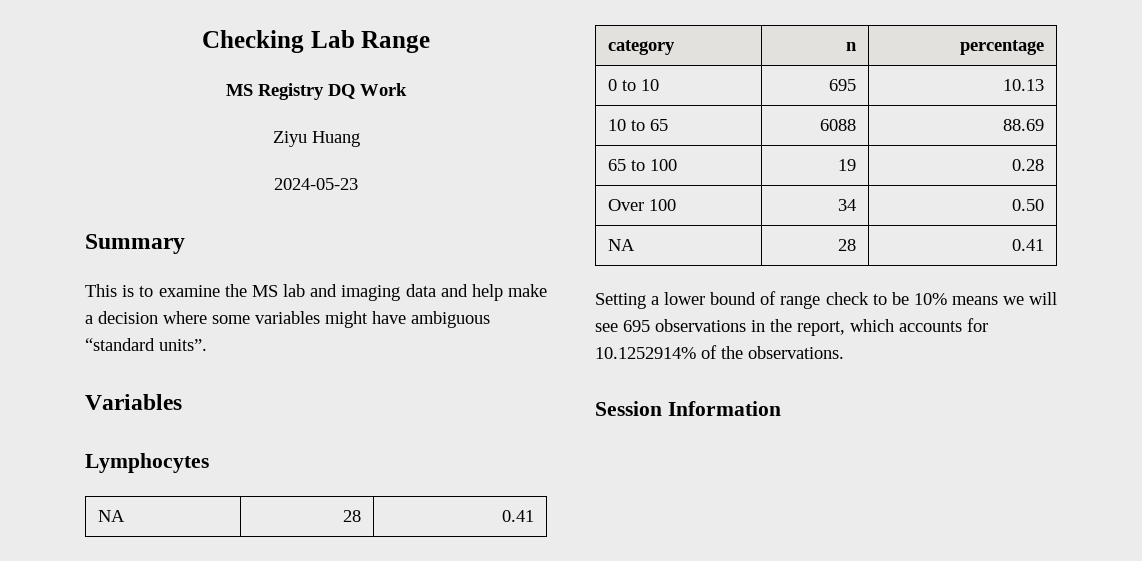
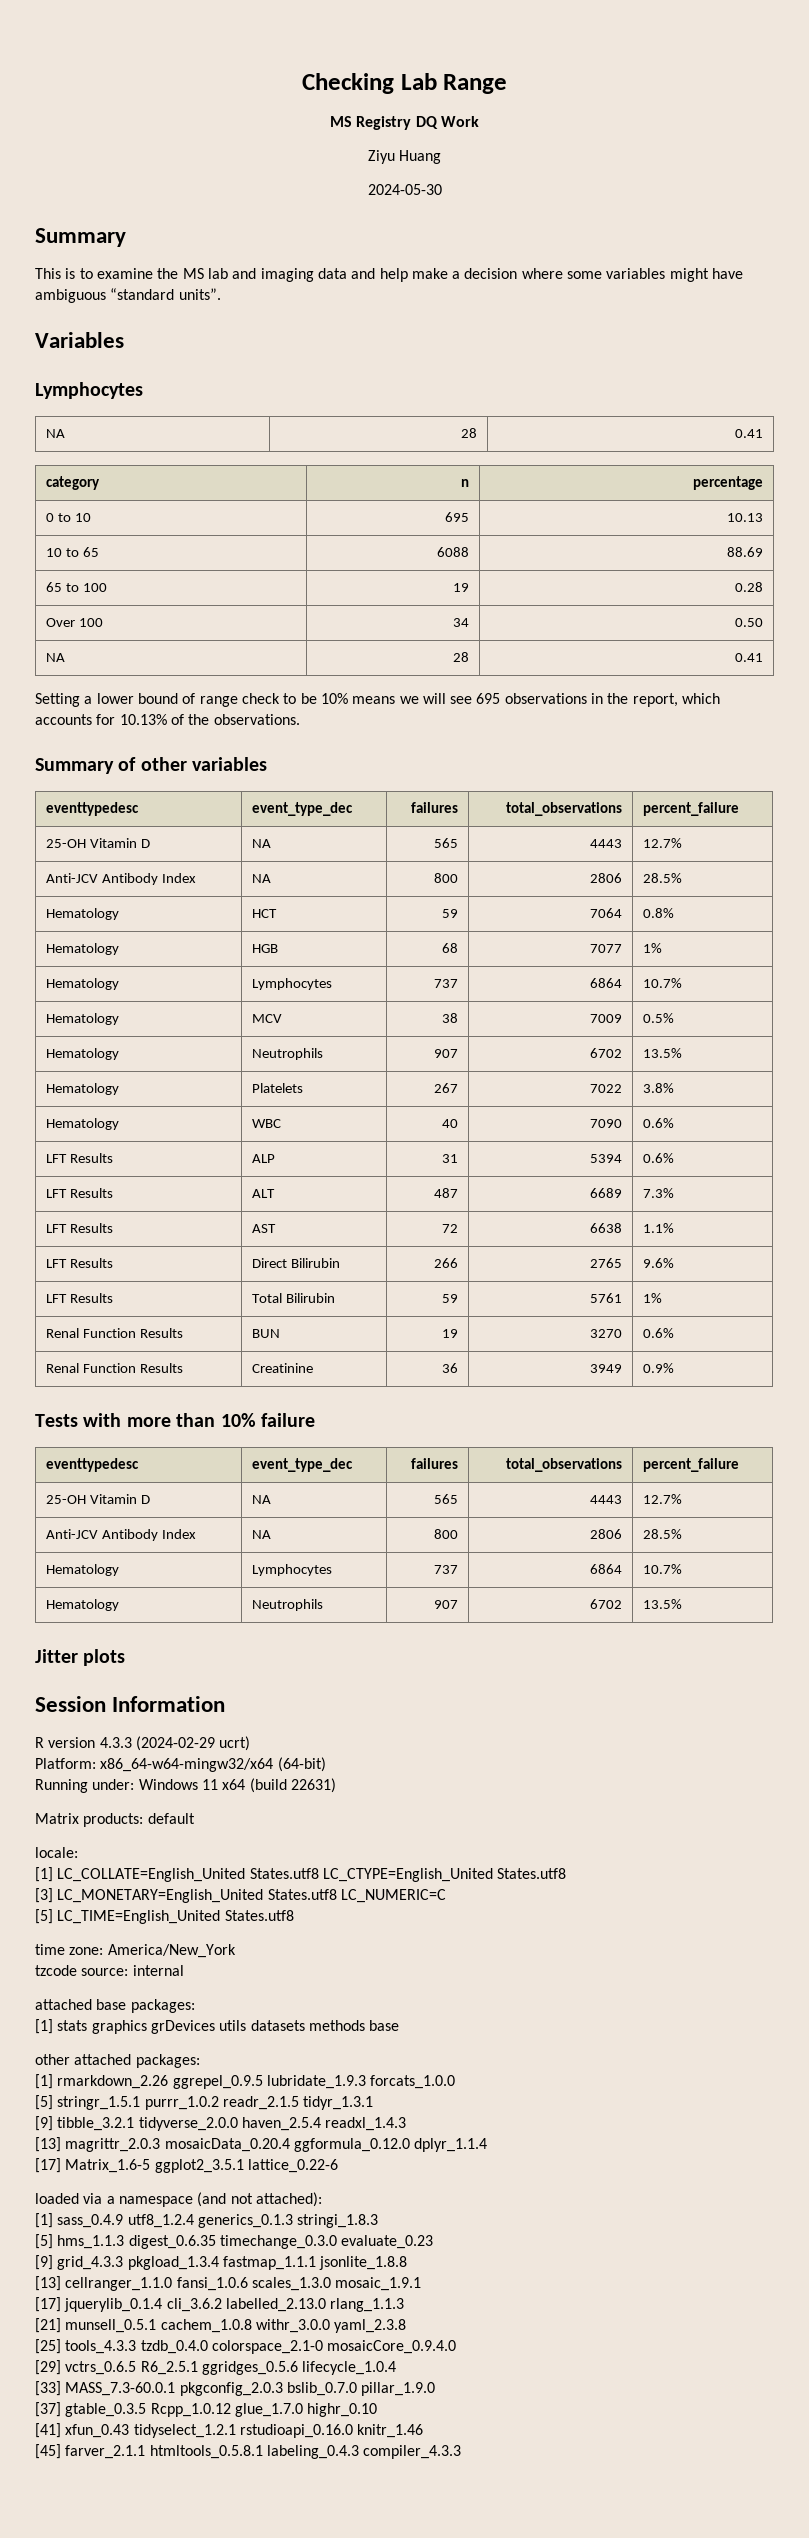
- 2024-05-23
+ 2024-05-30
- Setting a lower bound of range check to be 10% means we will see 695 observations in the report, which accounts for 10.1252914% of the observations.
+ Setting a lower bound of range check to be 10% means we will see 695 observations in the report, which accounts for 10.13% of the observations.
+ Summary of other variables
+ eventtypedesc | event_type_dec | failures | total_observations | percent_failure
+ 25-OH Vitamin D | NA | 565 | 4443 | 12.7%
+ Anti-JCV Antibody Index | NA | 800 | 2806 | 28.5%
+ Hematology | HCT | 59 | 7064 | 0.8%
+ Hematology | HGB | 68 | 7077 | 1%
+ Hematology | Lymphocytes | 737 | 6864 | 10.7%
+ Hematology | MCV | 38 | 7009 | 0.5%
+ Hematology | Neutrophils | 907 | 6702 | 13.5%
+ Hematology | Platelets | 267 | 7022 | 3.8%
+ Hematology | WBC | 40 | 7090 | 0.6%
+ LFT Results | ALP | 31 | 5394 | 0.6%
+ LFT Results | ALT | 487 | 6689 | 7.3%
+ LFT Results | AST | 72 | 6638 | 1.1%
+ LFT Results | Direct Bilirubin | 266 | 2765 | 9.6%
+ LFT Results | Total Bilirubin | 59 | 5761 | 1%
+ Renal Function Results | BUN | 19 | 3270 | 0.6%
+ Renal Function Results | Creatinine | 36 | 3949 | 0.9%
+ Tests with more than 10% failure
+ eventtypedesc | event_type_dec | failures | total_observations | percent_failure
+ 25-OH Vitamin D | NA | 565 | 4443 | 12.7%
+ Anti-JCV Antibody Index | NA | 800 | 2806 | 28.5%
+ Hematology | Lymphocytes | 737 | 6864 | 10.7%
+ Hematology | Neutrophils | 907 | 6702 | 13.5%
+ Jitter plots
  Session Information
+ R version 4.3.3 (2024-02-29 ucrt)
+ Platform: x86_64-w64-mingw32/x64 (64-bit)
+ Running under: Windows 11 x64 (build 22631)
+ Matrix products: default
+ locale:
+ [1] LC_COLLATE=English_United States.utf8 LC_CTYPE=English_United States.utf8
+ [3] LC_MONETARY=English_United States.utf8 LC_NUMERIC=C
+ [5] LC_TIME=English_United States.utf8
+ time zone: America/New_York
+ tzcode source: internal
+ attached base packages:
+ [1] stats graphics grDevices utils datasets methods base
+ other attached packages:
+ [1] rmarkdown_2.26 ggrepel_0.9.5 lubridate_1.9.3 forcats_1.0.0
+ [5] stringr_1.5.1 purrr_1.0.2 readr_2.1.5 tidyr_1.3.1
+ [9] tibble_3.2.1 tidyverse_2.0.0 haven_2.5.4 readxl_1.4.3
+ [13] magrittr_2.0.3 mosaicData_0.20.4 ggformula_0.12.0 dplyr_1.1.4
+ [17] Matrix_1.6-5 ggplot2_3.5.1 lattice_0.22-6
+ loaded via a namespace (and not attached):
+ [1] sass_0.4.9 utf8_1.2.4 generics_0.1.3 stringi_1.8.3
+ [5] hms_1.1.3 digest_0.6.35 timechange_0.3.0 evaluate_0.23
+ [9] grid_4.3.3 pkgload_1.3.4 fastmap_1.1.1 jsonlite_1.8.8
+ [13] cellranger_1.1.0 fansi_1.0.6 scales_1.3.0 mosaic_1.9.1
+ [17] jquerylib_0.1.4 cli_3.6.2 labelled_2.13.0 rlang_1.1.3
+ [21] munsell_0.5.1 cachem_1.0.8 withr_3.0.0 yaml_2.3.8
+ [25] tools_4.3.3 tzdb_0.4.0 colorspace_2.1-0 mosaicCore_0.9.4.0
+ [29] vctrs_0.6.5 R6_2.5.1 ggridges_0.5.6 lifecycle_1.0.4
+ [33] MASS_7.3-60.0.1 pkgconfig_2.0.3 bslib_0.7.0 pillar_1.9.0
+ [37] gtable_0.3.5 Rcpp_1.0.12 glue_1.7.0 highr_0.10
+ [41] xfun_0.43 tidyselect_1.2.1 rstudioapi_0.16.0 knitr_1.46
+ [45] farver_2.1.1 htmltools_0.5.8.1 labeling_0.4.3 compiler_4.3.3

